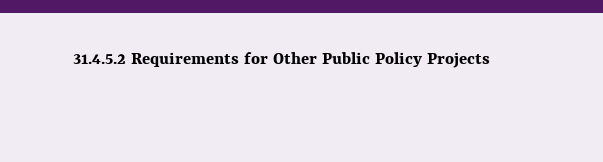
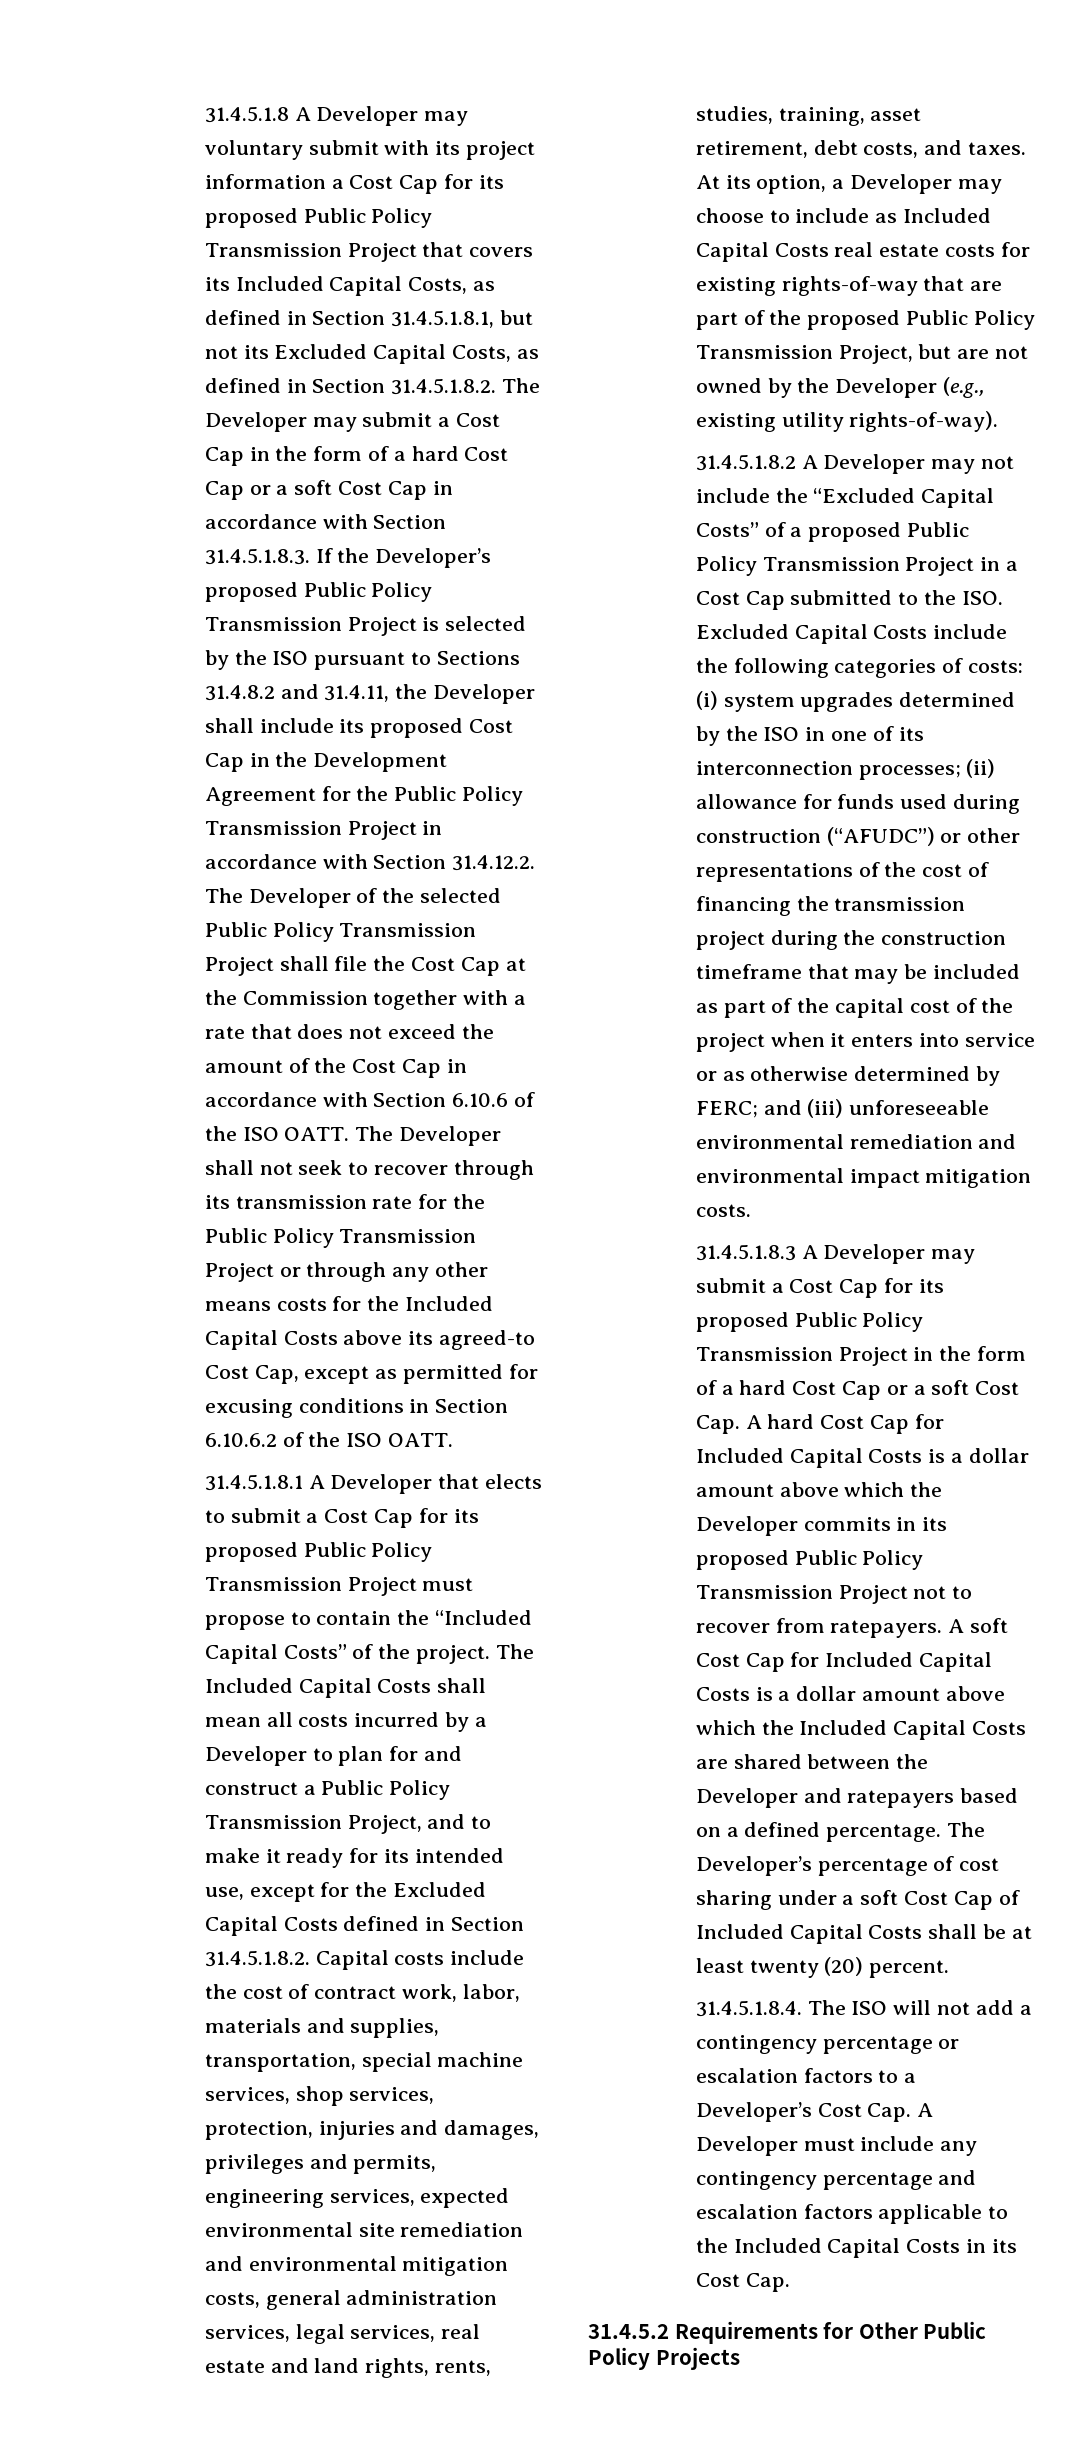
+ 31.4.5.1.8 A Developer may voluntary submit with its project information a Cost Cap for its proposed Public Policy Transmission Project that covers its Included Capital Costs, as defined in Section 31.4.5.1.8.1, but not its Excluded Capital Costs, as defined in Section 31.4.5.1.8.2. The Developer may submit a Cost Cap in the form of a hard Cost Cap or a soft Cost Cap in accordance with Section 31.4.5.1.8.3. If the Developer’s proposed Public Policy Transmission Project is selected by the ISO pursuant to Sections 31.4.8.2 and 31.4.11, the Developer shall include its proposed Cost Cap in the Development Agreement for the Public Policy Transmission Project in accordance with Section 31.4.12.2. The Developer of the selected Public Policy Transmission Project shall file the Cost Cap at the Commission together with a rate that does not exceed the amount of the Cost Cap in accordance with Section 6.10.6 of the ISO OATT. The Developer shall not seek to recover through its transmission rate for the Public Policy Transmission Project or through any other means costs for the Included Capital Costs above its agreed-to Cost Cap, except as permitted for excusing conditions in Section 6.10.6.2 of the ISO OATT.
+ 31.4.5.1.8.1 A Developer that elects to submit a Cost Cap for its proposed Public Policy Transmission Project must propose to contain the “Included Capital Costs” of the project. The Included Capital Costs shall mean all costs incurred by a Developer to plan for and construct a Public Policy Transmission Project, and to make it ready for its intended use, except for the Excluded Capital Costs defined in Section 31.4.5.1.8.2. Capital costs include the cost of contract work, labor, materials and supplies, transportation, special machine services, shop services, protection, injuries and damages, privileges and permits, engineering services, expected environmental site remediation and environmental mitigation costs, general administration services, legal services, real estate and land rights, rents, studies, training, asset retirement, debt costs, and taxes. At its option, a Developer may choose to include as Included Capital Costs real estate costs for existing rights-of-way that are part of the proposed Public Policy Transmission Project, but are not owned by the Developer (e.g., existing utility rights-of-way).
+ 31.4.5.1.8.2 A Developer may not include the “Excluded Capital Costs” of a proposed Public Policy Transmission Project in a Cost Cap submitted to the ISO. Excluded Capital Costs include the following categories of costs: (i) system upgrades determined by the ISO in one of its interconnection processes; (ii) allowance for funds used during construction (“AFUDC”) or other representations of the cost of financing the transmission project during the construction timeframe that may be included as part of the capital cost of the project when it enters into service or as otherwise determined by FERC; and (iii) unforeseeable environmental remediation and environmental impact mitigation costs.
+ 31.4.5.1.8.3 A Developer may submit a Cost Cap for its proposed Public Policy Transmission Project in the form of a hard Cost Cap or a soft Cost Cap. A hard Cost Cap for Included Capital Costs is a dollar amount above which the Developer commits in its proposed Public Policy Transmission Project not to recover from ratepayers. A soft Cost Cap for Included Capital Costs is a dollar amount above which the Included Capital Costs are shared between the Developer and ratepayers based on a defined percentage. The Developer’s percentage of cost sharing under a soft Cost Cap of Included Capital Costs shall be at least twenty (20) percent.
+ 31.4.5.1.8.4. The ISO will not add a contingency percentage or escalation factors to a Developer’s Cost Cap. A Developer must include any contingency percentage and escalation factors applicable to the Included Capital Costs in its Cost Cap.

